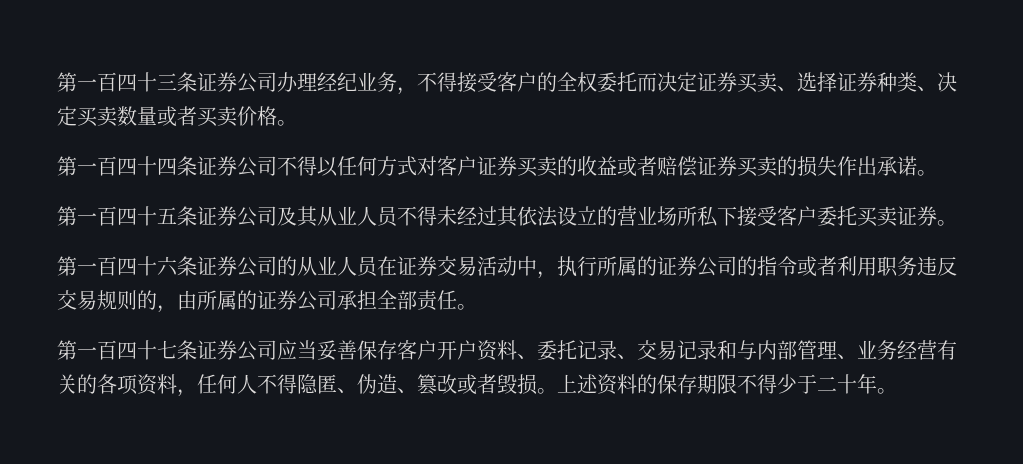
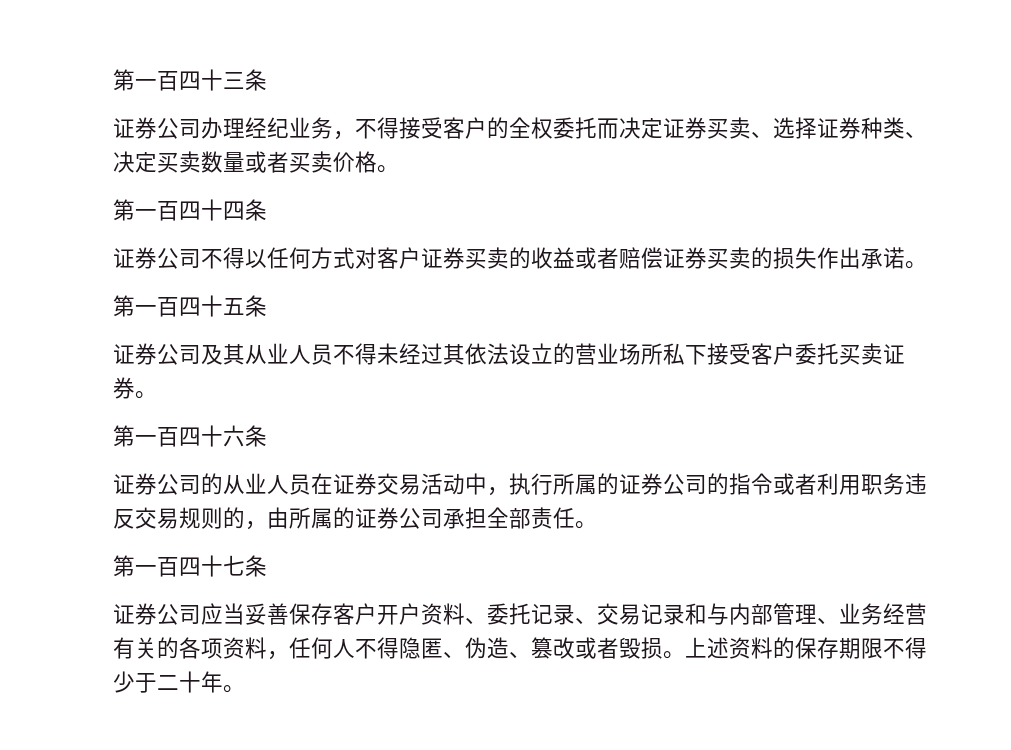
- 第一百四十三条证券公司办理经纪业务，不得接受客户的全权委托而决定证券买卖、选择证券种类、决定买卖数量或者买卖价格。
+ 第一百四十三条
+ 证券公司办理经纪业务，不得接受客户的全权委托而决定证券买卖、选择证券种类、决定买卖数量或者买卖价格。
- 第一百四十四条证券公司不得以任何方式对客户证券买卖的收益或者赔偿证券买卖的损失作出承诺。
+ 第一百四十四条
+ 证券公司不得以任何方式对客户证券买卖的收益或者赔偿证券买卖的损失作出承诺。
- 第一百四十五条证券公司及其从业人员不得未经过其依法设立的营业场所私下接受客户委托买卖证券。
+ 第一百四十五条
+ 证券公司及其从业人员不得未经过其依法设立的营业场所私下接受客户委托买卖证券。
- 第一百四十六条证券公司的从业人员在证券交易活动中，执行所属的证券公司的指令或者利用职务违反交易规则的，由所属的证券公司承担全部责任。
+ 第一百四十六条
+ 证券公司的从业人员在证券交易活动中，执行所属的证券公司的指令或者利用职务违反交易规则的，由所属的证券公司承担全部责任。
- 第一百四十七条证券公司应当妥善保存客户开户资料、委托记录、交易记录和与内部管理、业务经营有关的各项资料，任何人不得隐匿、伪造、篡改或者毁损。
+ 第一百四十七条
+ 证券公司应当妥善保存客户开户资料、委托记录、交易记录和与内部管理、业务经营有关的各项资料，任何人不得隐匿、伪造、篡改或者毁损。

